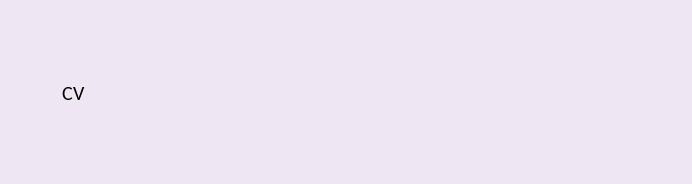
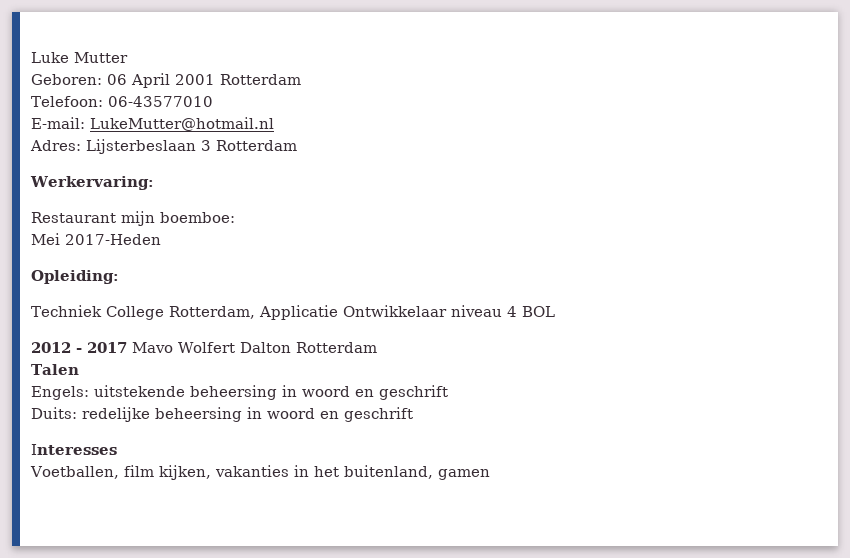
- CV
+ Luke Mutter
+ Geboren: 06 April 2001 Rotterdam
+ Telefoon: 06-43577010
+ E-mail: LukeMutter@hotmail.nl
+ Adres: Lijsterbeslaan 3 Rotterdam
+ Werkervaring:
+ Restaurant mijn boemboe:
+ Mei 2017-Heden
+ Opleiding:
+ Techniek College Rotterdam, Applicatie Ontwikkelaar niveau 4 BOL
+ 2012 - 2017 Mavo Wolfert Dalton Rotterdam
+ Talen
+ Engels: uitstekende beheersing in woord en geschrift
+ Duits: redelijke beheersing in woord en geschrift
+ Interesses
+ Voetballen, film kijken, vakanties in het buitenland, gamen

